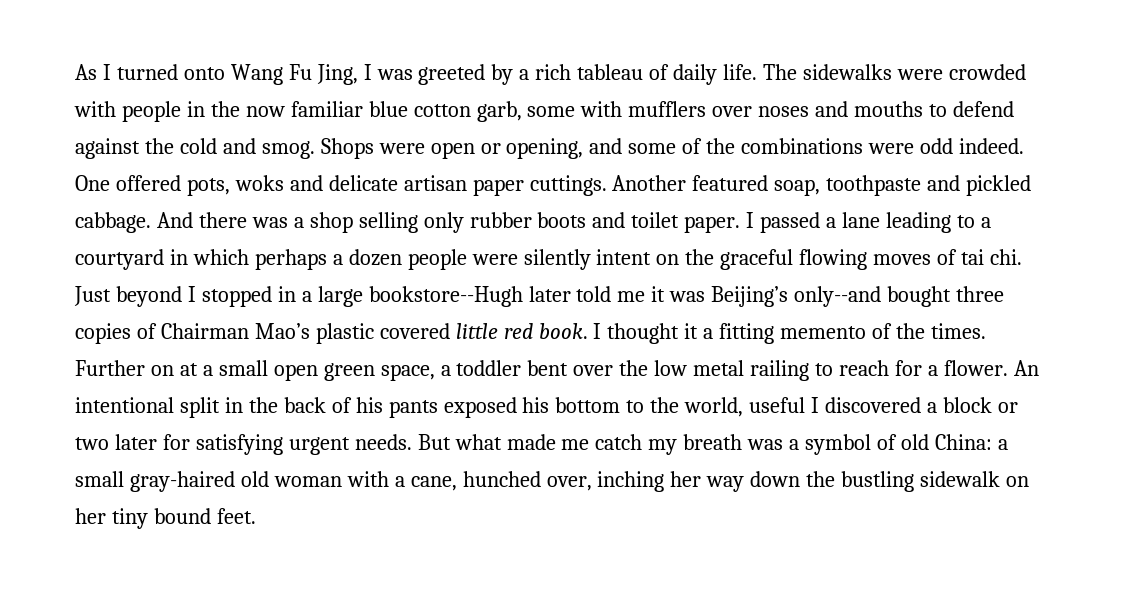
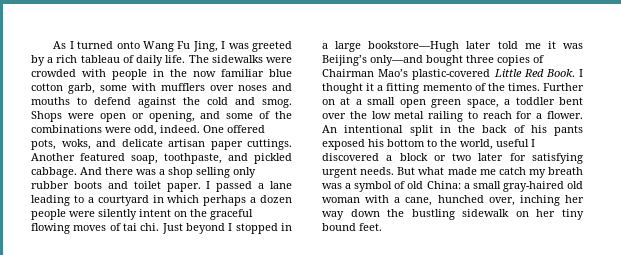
- Shops were open or opening, and some of the combinations were odd indeed.
+ Shops were open or opening, and some of the combinations were odd, indeed.
- One offered pots, woks and delicate artisan paper cuttings.
+ One offered pots, woks, and delicate artisan paper cuttings.
- Another featured soap, toothpaste and pickled cabbage.
+ Another featured soap, toothpaste, and pickled cabbage.
- Just beyond I stopped in a large bookstore--Hugh later told me it was Beijing’s only--and bought three copies of Chairman Mao’s plastic covered little red book.
+ Just beyond I stopped in a large bookstore—Hugh later told me it was Beijing’s only—and bought three copies of Chairman Mao’s plastic-covered Little Red Book.

